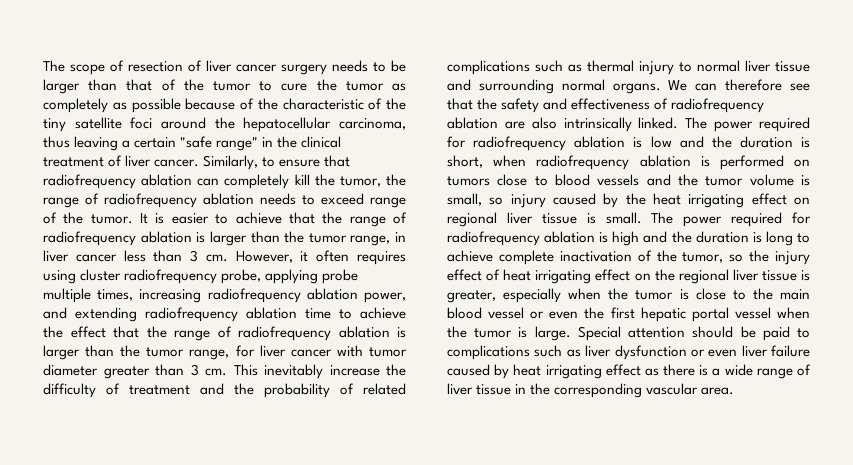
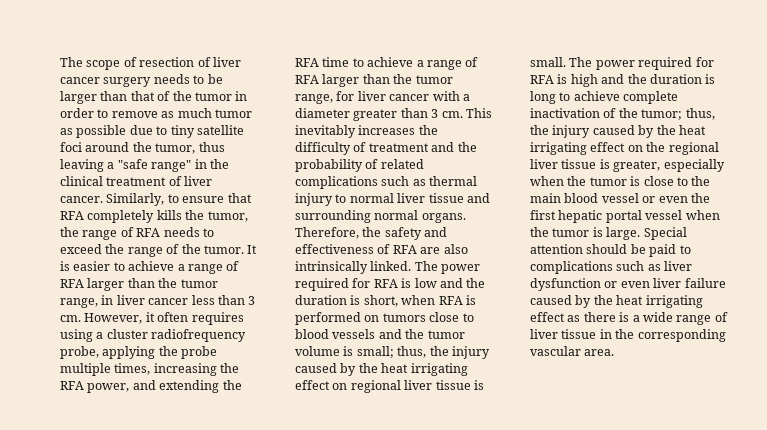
- The scope of resection of liver cancer surgery needs to be larger than that of the tumor to cure the tumor as completely as possible because of the characteristic of the tiny satellite foci around the hepatocellular carcinoma, thus leaving a certain "safe range" in the clinical treatment of liver cancer.
+ The scope of resection of liver cancer surgery needs to be larger than that of the tumor in order to remove as much tumor as possible due to tiny satellite foci around the tumor, thus leaving a "safe range" in the clinical treatment of liver cancer.
- Similarly, to ensure that radiofrequency ablation can completely kill the tumor, the range of radiofrequency ablation needs to exceed range of the tumor.
+ Similarly, to ensure that RFA completely kills the tumor, the range of RFA needs to exceed the range of the tumor.
- It is easier to achieve that the range of radiofrequency ablation is larger than the tumor range, in liver cancer less than 3 cm.
+ It is easier to achieve a range of RFA larger than the tumor range, in liver cancer less than 3 cm.
- However, it often requires using cluster radiofrequency probe, applying probe multiple times, increasing radiofrequency ablation power, and extending radiofrequency ablation time to achieve the effect that the range of radiofrequency ablation is larger than the tumor range, for liver cancer with tumor diameter greater than 3 cm.
+ However, it often requires using a cluster radiofrequency probe, applying the probe multiple times, increasing the RFA power, and extending the RFA time to achieve a range of RFA larger than the tumor range, for liver cancer with a diameter greater than 3 cm.
- This inevitably increase the difficulty of treatment and the probability of related complications such as thermal injury to normal liver tissue and surrounding normal organs.
+ This inevitably increases the difficulty of treatment and the probability of related complications such as thermal injury to normal liver tissue and surrounding normal organs.
- We can therefore see that the safety and effectiveness of radiofrequency ablation are also intrinsically linked.
+ Therefore, the safety and effectiveness of RFA are also intrinsically linked.
- The power required for radiofrequency ablation is low and the duration is short, when radiofrequency ablation is performed on tumors close to blood vessels and the tumor volume is small, so injury caused by the heat irrigating effect on regional liver tissue is small.
+ The power required for RFA is low and the duration is short, when RFA is performed on tumors close to blood vessels and the tumor volume is small; thus, the injury caused by the heat irrigating effect on regional liver tissue is small.
- The power required for radiofrequency ablation is high and the duration is long to achieve complete inactivation of the tumor, so the injury effect of heat irrigating effect on the regional liver tissue is greater, especially when the tumor is close to the main blood vessel or even the first hepatic portal vessel when the tumor is large.
+ The power required for RFA is high and the duration is long to achieve complete inactivation of the tumor; thus, the injury caused by the heat irrigating effect on the regional liver tissue is greater, especially when the tumor is close to the main blood vessel or even the first hepatic portal vessel when the tumor is large.
- Special attention should be paid to complications such as liver dysfunction or even liver failure caused by heat irrigating effect as there is a wide range of liver tissue in the corresponding vascular area.
+ Special attention should be paid to complications such as liver dysfunction or even liver failure caused by the heat irrigating effect as there is a wide range of liver tissue in the corresponding vascular area.

